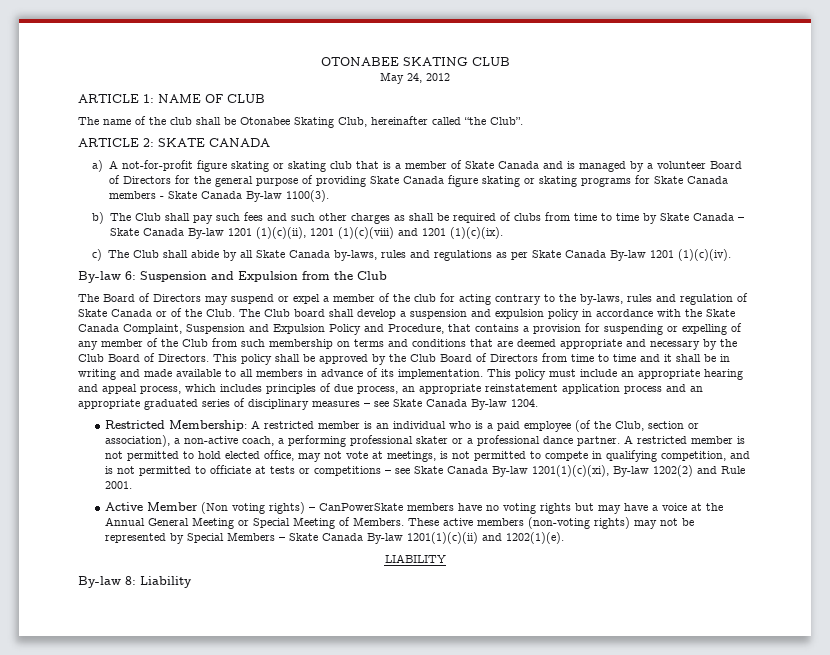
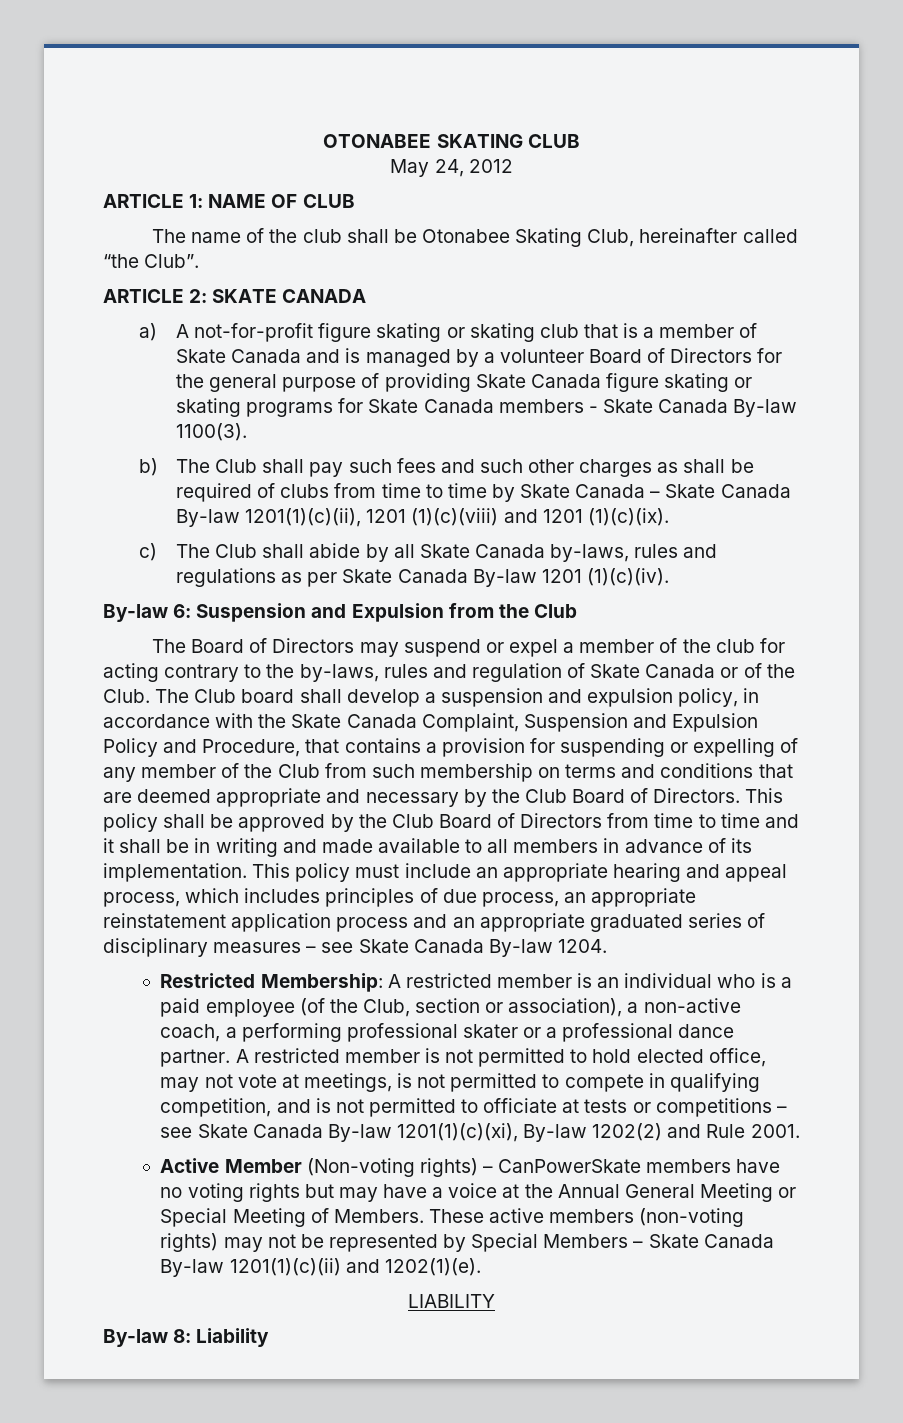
- b) The Club shall pay such fees and such other charges as shall be required of clubs from time to time by Skate Canada – Skate Canada By-law 1201 (1)(c)(ii), 1201 (1)(c)(viii) and 1201 (1)(c)(ix).
+ b) The Club shall pay such fees and such other charges as shall be required of clubs from time to time by Skate Canada – Skate Canada By-law 1201(1)(c)(ii), 1201 (1)(c)(viii) and 1201 (1)(c)(ix).
- The Club board shall develop a suspension and expulsion policy in accordance with the Skate Canada Complaint, Suspension and Expulsion Policy and Procedure, that contains a provision for suspending or expelling of any member of the Club from such membership on terms and conditions that are deemed appropriate and necessary by the Club Board of Directors.
+ The Club board shall develop a suspension and expulsion policy, in accordance with the Skate Canada Complaint, Suspension and Expulsion Policy and Procedure, that contains a provision for suspending or expelling of any member of the Club from such membership on terms and conditions that are deemed appropriate and necessary by the Club Board of Directors.
- Active Member (Non voting rights) – CanPowerSkate members have no voting rights but may have a voice at the Annual General Meeting or Special Meeting of Members.
+ Active Member (Non-voting rights) – CanPowerSkate members have no voting rights but may have a voice at the Annual General Meeting or Special Meeting of Members.

